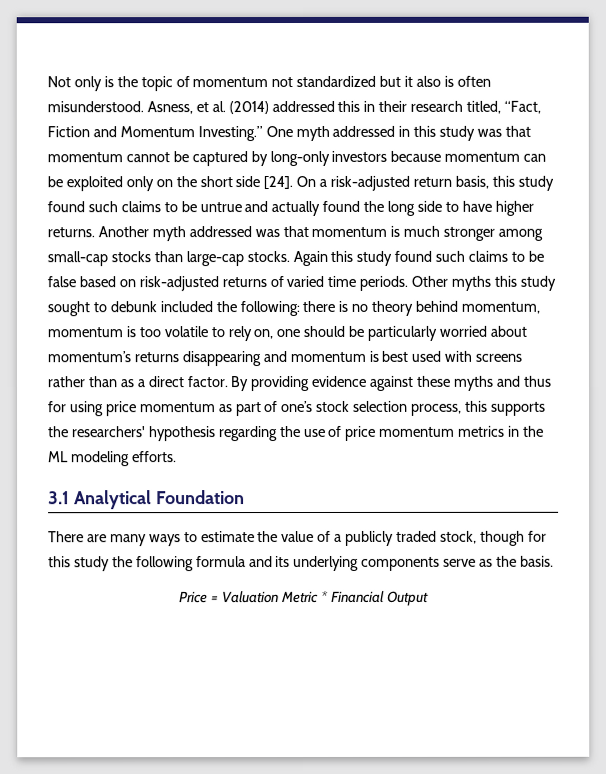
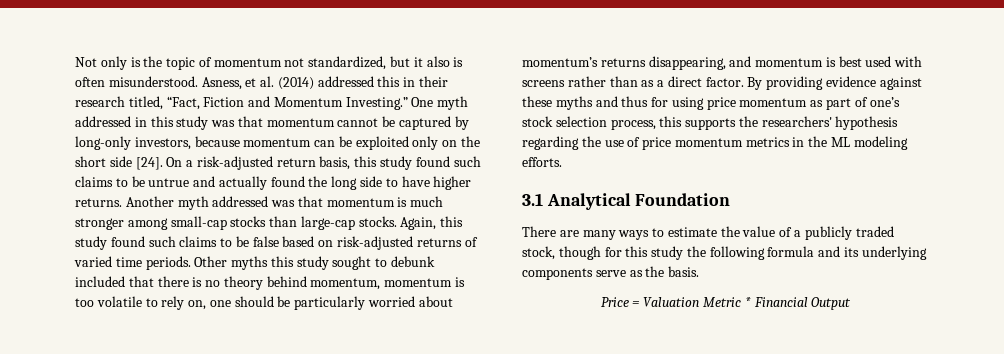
- Not only is the topic of momentum not standardized but it also is often misunderstood.
+ Not only is the topic of momentum not standardized, but it also is often misunderstood.
- One myth addressed in this study was that momentum cannot be captured by long-only investors because momentum can be exploited only on the short side [24].
+ One myth addressed in this study was that momentum cannot be captured by long-only investors, because momentum can be exploited only on the short side [24].
- Again this study found such claims to be false based on risk-adjusted returns of varied time periods.
+ Again, this study found such claims to be false based on risk-adjusted returns of varied time periods.
- Other myths this study sought to debunk included the following: there is no theory behind momentum, momentum is too volatile to rely on, one should be particularly worried about momentum’s returns disappearing and momentum is best used with screens rather than as a direct factor.
+ Other myths this study sought to debunk included that there is no theory behind momentum, momentum is too volatile to rely on, one should be particularly worried about momentum’s returns disappearing, and momentum is best used with screens rather than as a direct factor.

